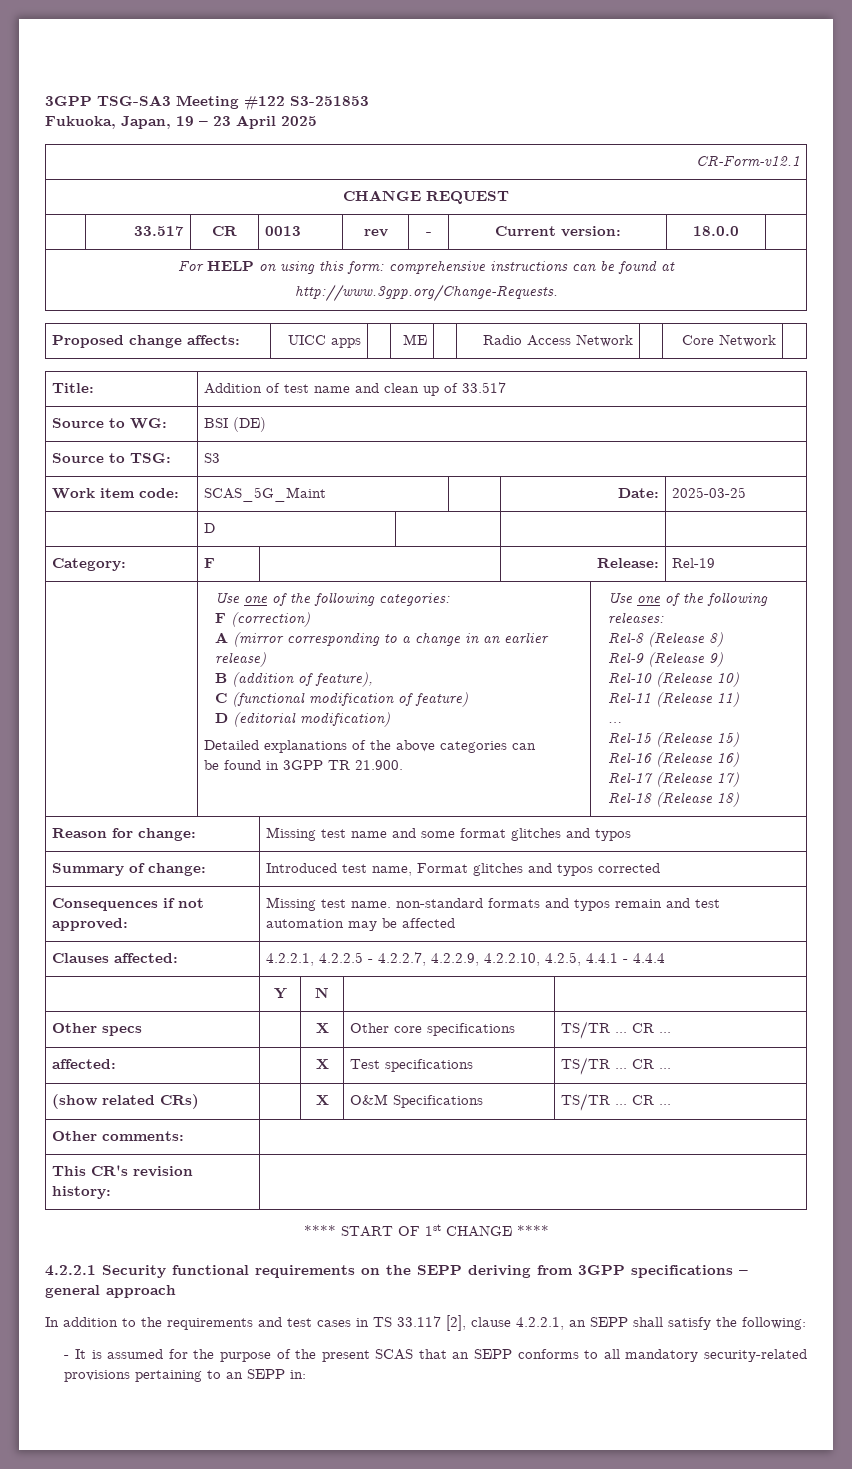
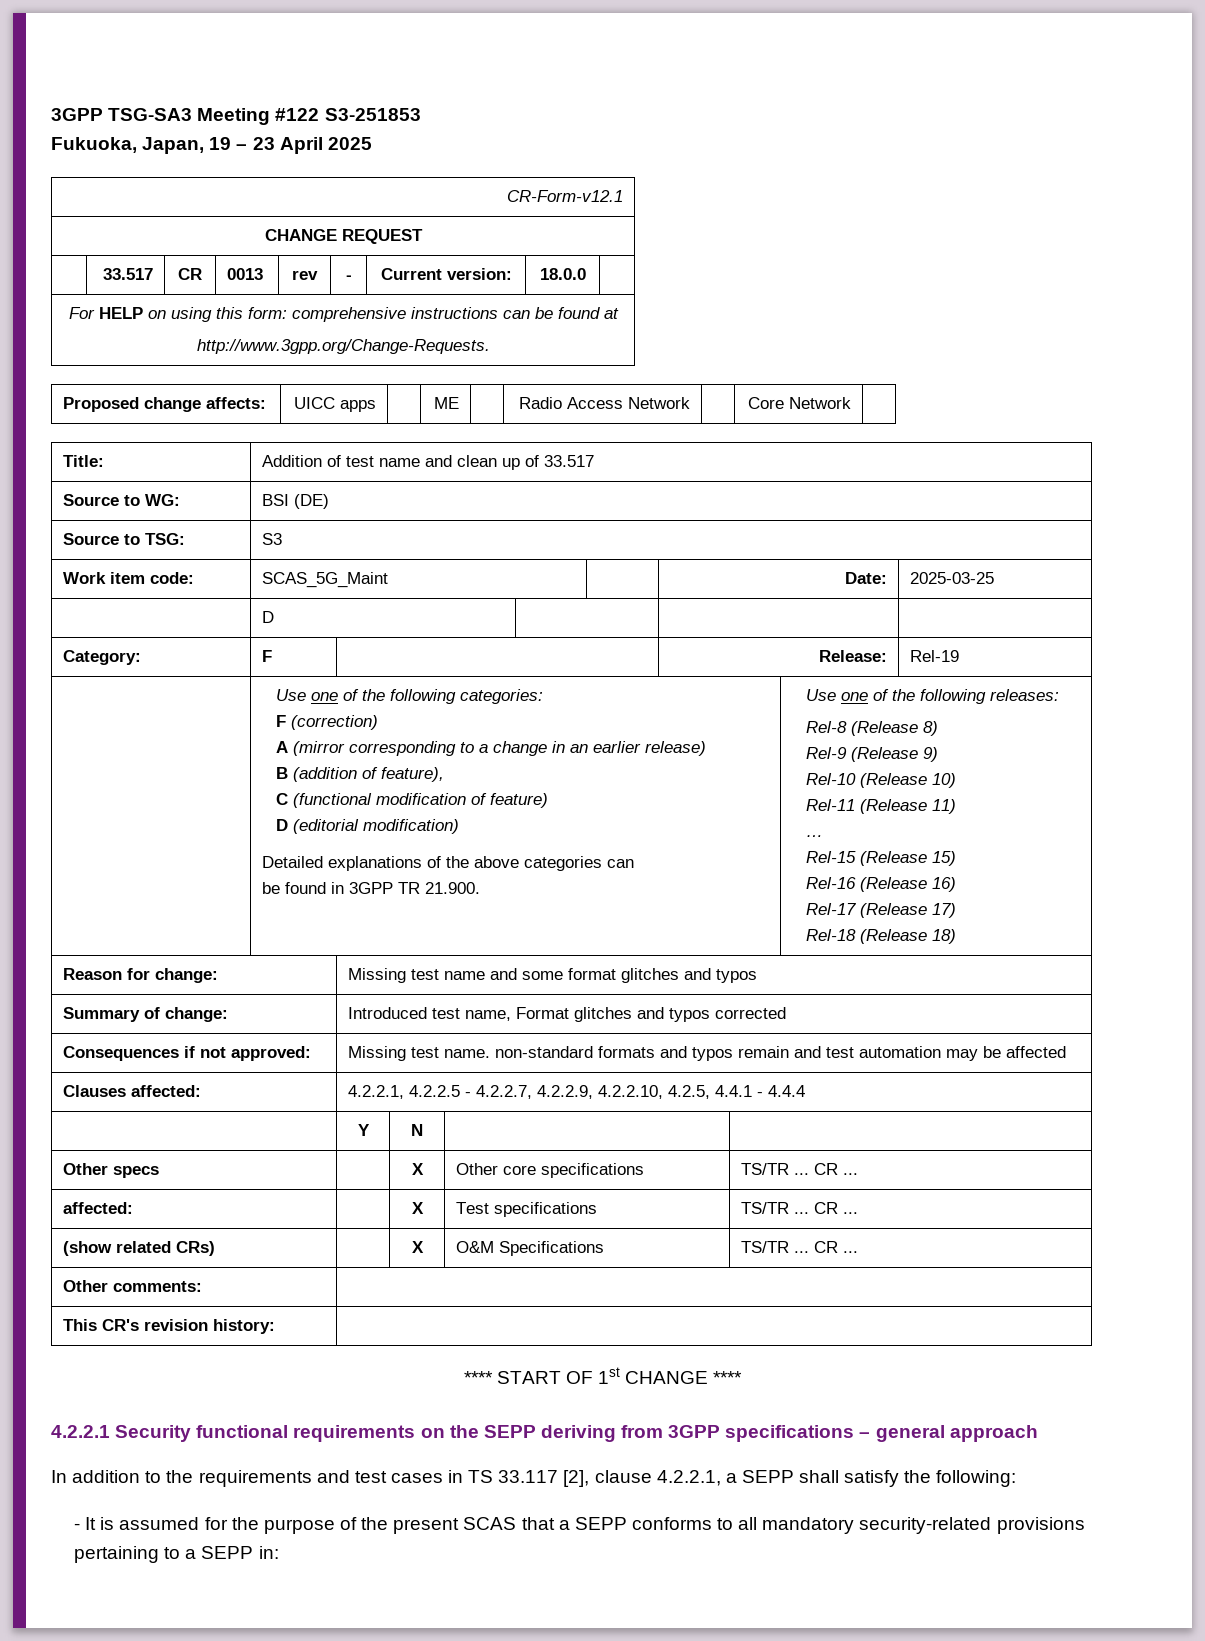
- In addition to the requirements and test cases in TS 33.117 [2], clause 4.2.2.1, an SEPP shall satisfy the following:
+ In addition to the requirements and test cases in TS 33.117 [2], clause 4.2.2.1, a SEPP shall satisfy the following:
- - It is assumed for the purpose of the present SCAS that an SEPP conforms to all mandatory security-related provisions pertaining to an SEPP in:
+ - It is assumed for the purpose of the present SCAS that a SEPP conforms to all mandatory security-related provisions pertaining to a SEPP in:

